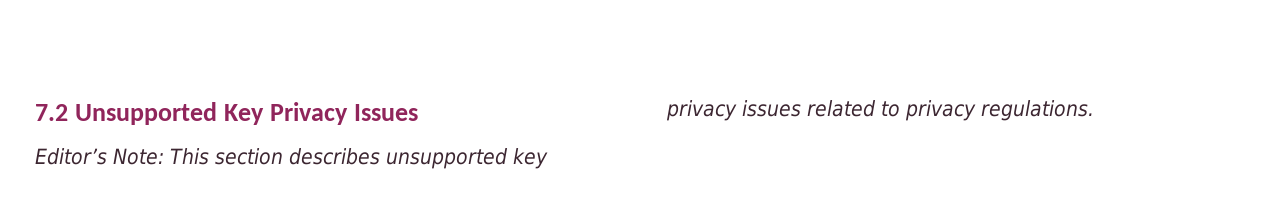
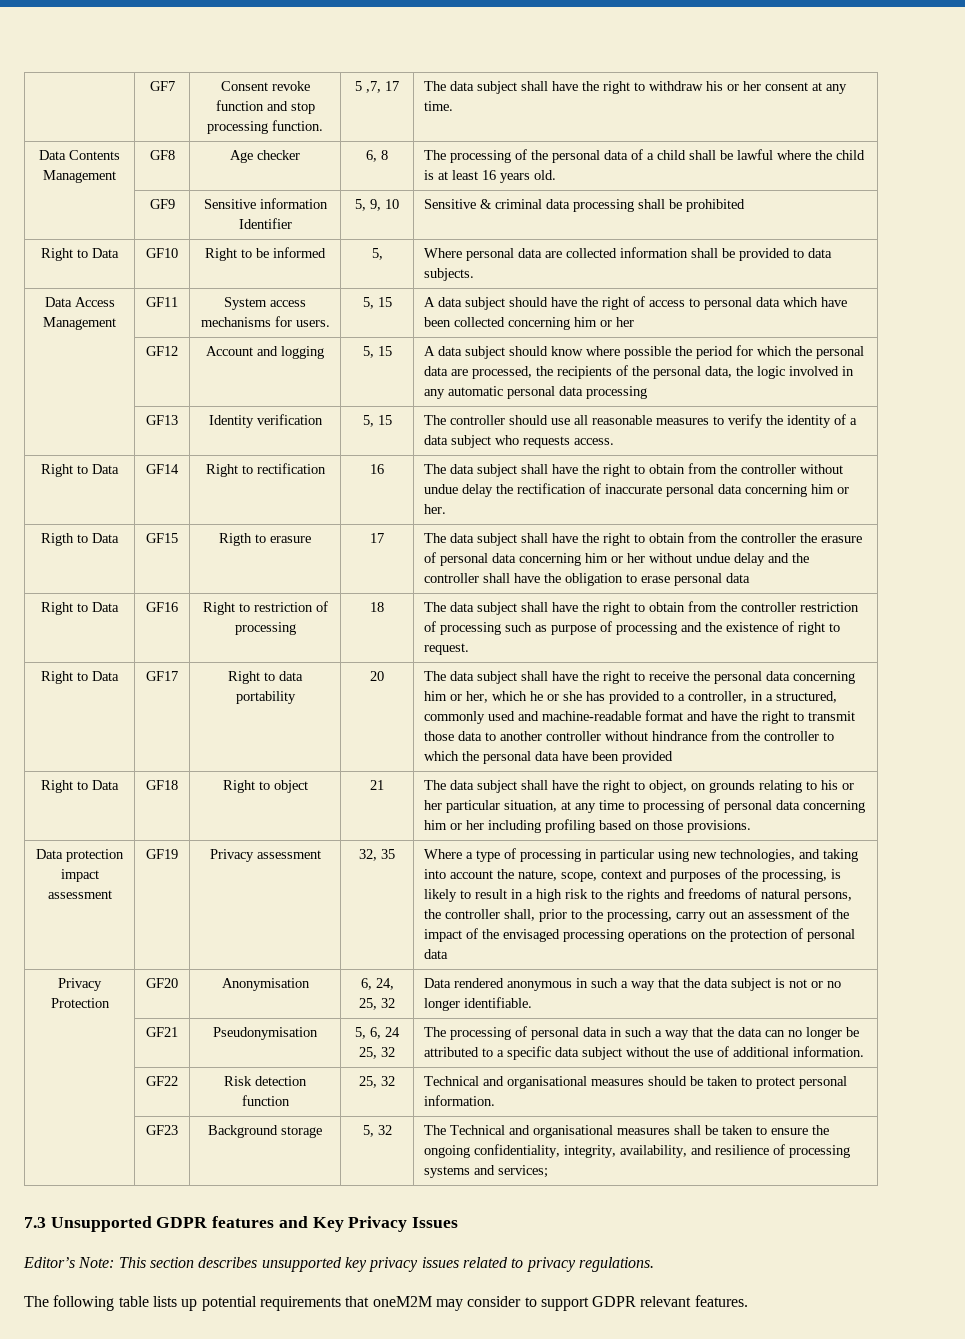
- 7.2 Unsupported Key Privacy Issues
+ | GF7 | Consent revoke function and stop processing function. | 5 ,7, 17 | The data subject shall have the right to withdraw his or her consent at any time.
+ Data Contents Management | GF8 | Age checker | 6, 8 | The processing of the personal data of a child shall be lawful where the child is at least 16 years old.
+ | GF9 | Sensitive information Identifier | 5, 9, 10 | Sensitive & criminal data processing shall be prohibited
+ Right to Data | GF10 | Right to be informed | 5, | Where personal data are collected information shall be provided to data subjects.
+ Data Access Management | GF11 | System access mechanisms for users. | 5, 15 | A data subject should have the right of access to personal data which have been collected concerning him or her
+ | GF12 | Account and logging | 5, 15 | A data subject should know where possible the period for which the personal data are processed, the recipients of the personal data, the logic involved in any automatic personal data processing
+ | GF13 | Identity verification | 5, 15 | The controller should use all reasonable measures to verify the identity of a data subject who requests access.
+ Right to Data | GF14 | Right to rectification | 16 | The data subject shall have the right to obtain from the controller without undue delay the rectification of inaccurate personal data concerning him or her.
+ Rigth to Data | GF15 | Rigth to erasure | 17 | The data subject shall have the right to obtain from the controller the erasure of personal data concerning him or her without undue delay and the controller shall have the obligation to erase personal data
+ Right to Data | GF16 | Right to restriction of processing | 18 | The data subject shall have the right to obtain from the controller restriction of processing such as purpose of processing and the existence of right to request.
+ Right to Data | GF17 | Right to data portability | 20 | The data subject shall have the right to receive the personal data concerning him or her, which he or she has provided to a controller, in a structured, commonly used and machine-readable format and have the right to transmit those data to another controller without hindrance from the controller to which the personal data have been provided
+ Right to Data | GF18 | Right to object | 21 | The data subject shall have the right to object, on grounds relating to his or her particular situation, at any time to processing of personal data concerning him or her including profiling based on those provisions.
+ Data protection impact assessment | GF19 | Privacy assessment | 32, 35 | Where a type of processing in particular using new technologies, and taking into account the nature, scope, context and purposes of the processing, is likely to result in a high risk to the rights and freedoms of natural persons, the controller shall, prior to the processing, carry out an assessment of the impact of the envisaged processing operations on the protection of personal data
+ Privacy Protection | GF20 | Anonymisation | 6, 24, 25, 32 | Data rendered anonymous in such a way that the data subject is not or no longer identifiable.
+ | GF21 | Pseudonymisation | 5, 6, 24 25, 32 | The processing of personal data in such a way that the data can no longer be attributed to a specific data subject without the use of additional information.
+ | GF22 | Risk detection function | 25, 32 | Technical and organisational measures should be taken to protect personal information.
+ | GF23 | Background storage | 5, 32 | The Technical and organisational measures shall be taken to ensure the ongoing confidentiality, integrity, availability, and resilience of processing systems and services;
+ 7.3 Unsupported GDPR features and Key Privacy Issues
+ The following table lists up potential requirements that oneM2M may consider to support GDPR relevant features.

